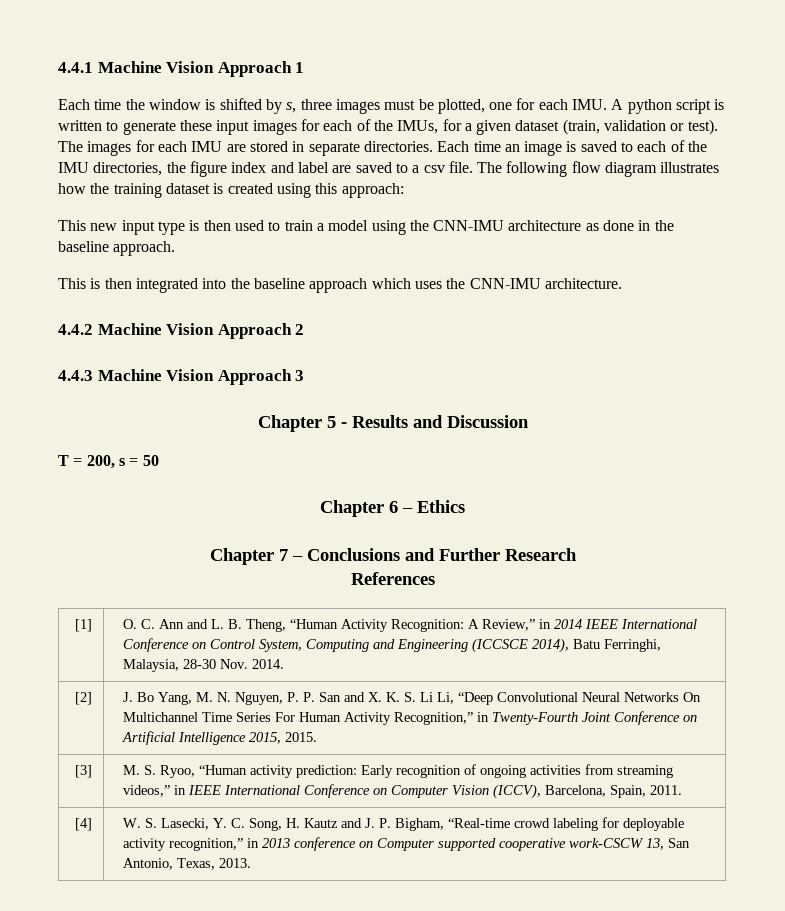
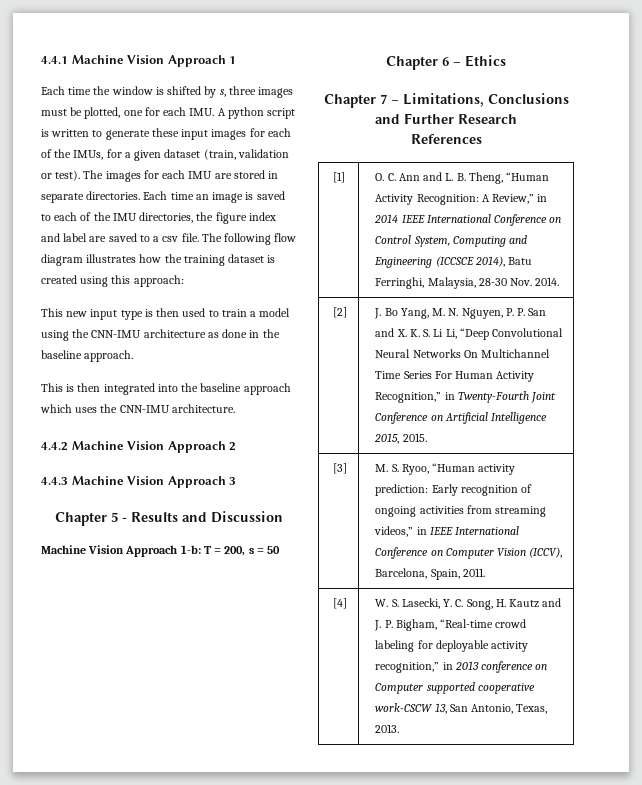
- T = 200, s = 50
+ Machine Vision Approach 1-b: T = 200, s = 50
- Chapter 7 – Conclusions and Further Research
+ Chapter 7 – Limitations, Conclusions and Further Research

